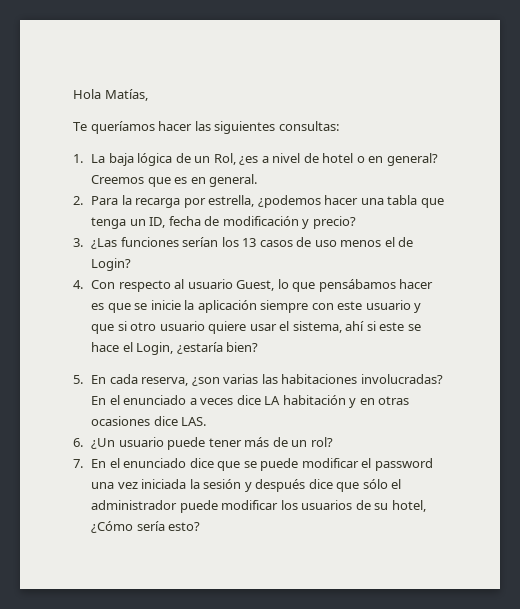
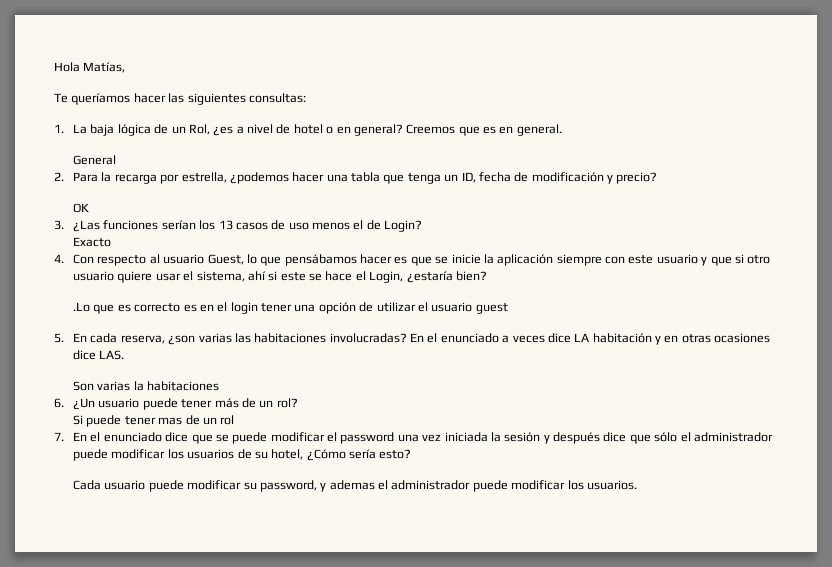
+ General
+ OK
+ Exacto
+ .Lo que es correcto es en el login tener una opción de utilizar el usuario guest
+ Son varias la habitaciones
+ Si puede tener mas de un rol
+ Cada usuario puede modificar su password, y ademas el administrador puede modificar los usuarios.

